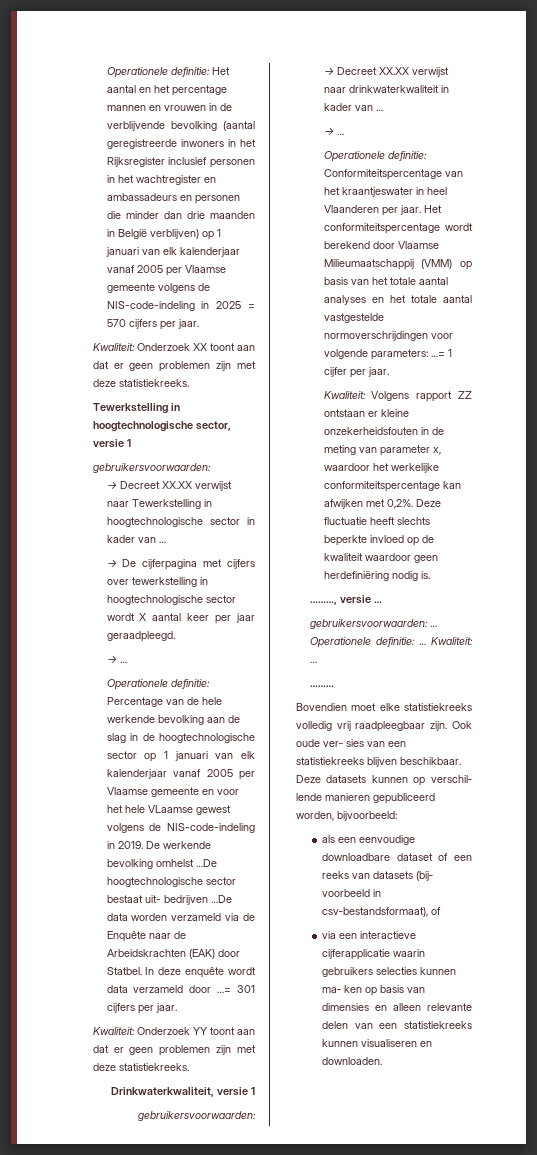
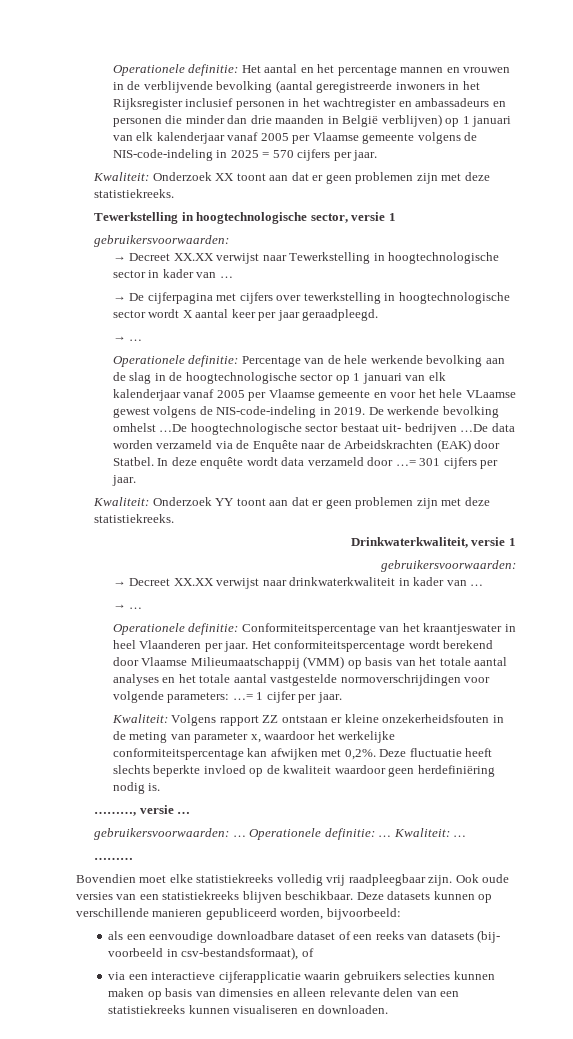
- Ook oude ver‐ sies van een statistiekreeks blijven beschikbaar.
+ Ook oude versies van een statistiekreeks blijven beschikbaar.
- Deze datasets kunnen op verschil‐ lende manieren gepubliceerd worden, bijvoorbeeld:
+ Deze datasets kunnen op verschillende manieren gepubliceerd worden, bijvoorbeeld:
- via een interactieve cijferapplicatie waarin gebruikers selecties kunnen ma‐ ken op basis van dimensies en alleen relevante delen van een statistiekreeks kunnen visualiseren en downloaden.
+ via een interactieve cijferapplicatie waarin gebruikers selecties kunnen maken op basis van dimensies en alleen relevante delen van een statistiekreeks kunnen visualiseren en downloaden.

